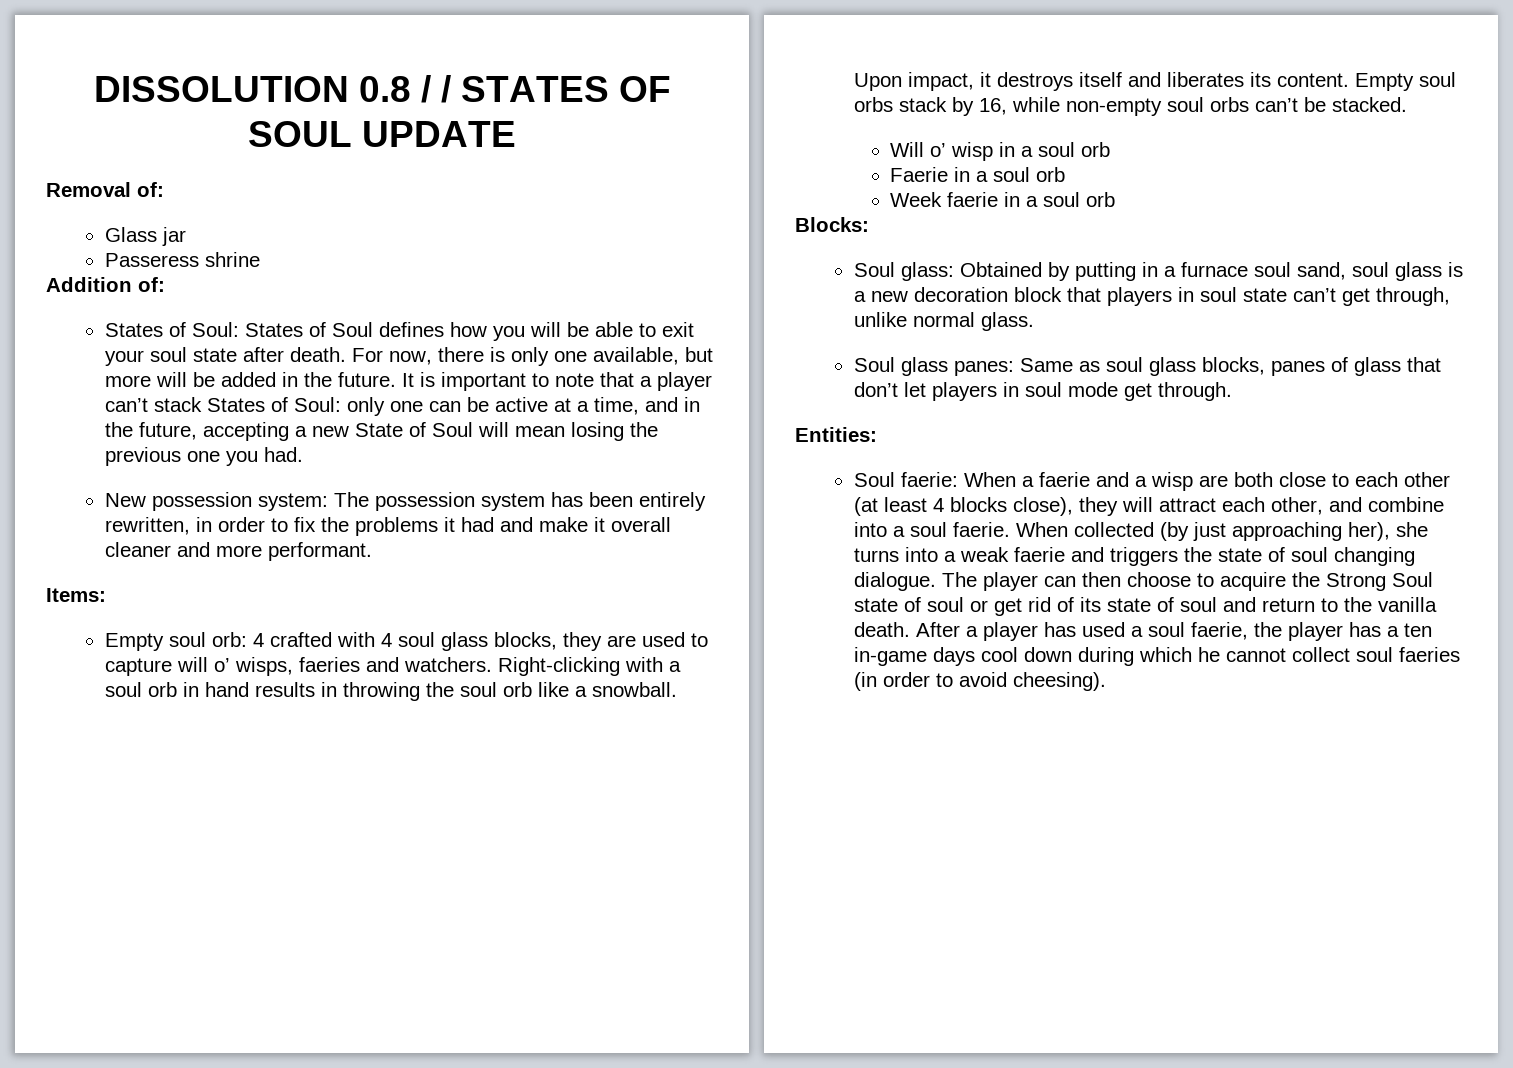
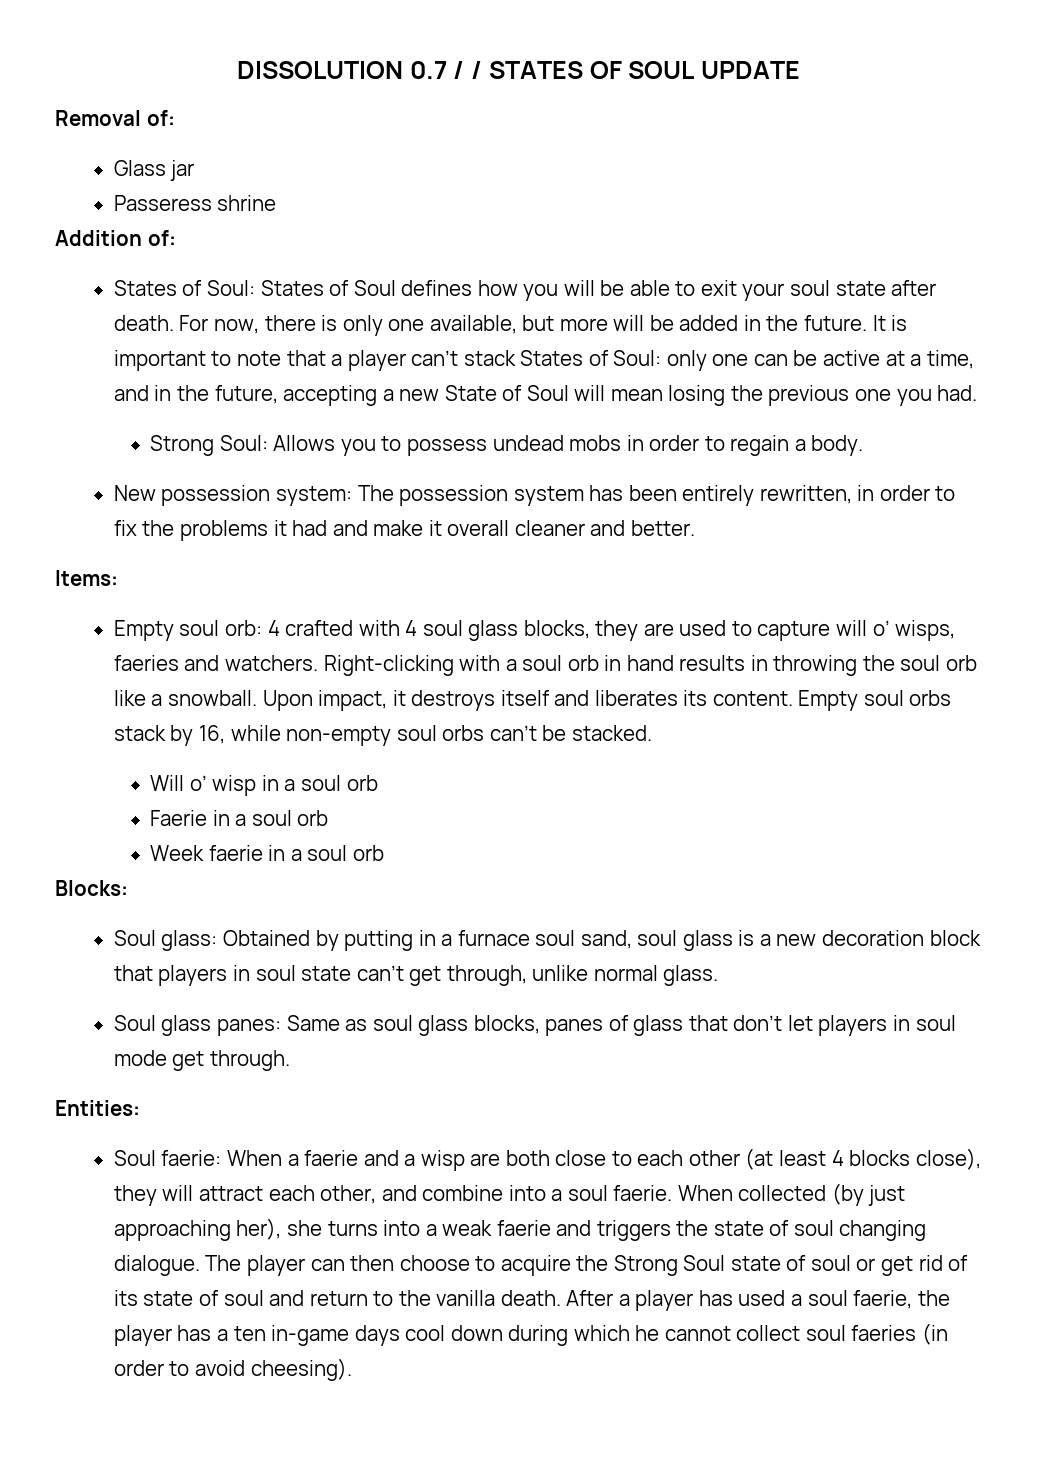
- DISSOLUTION 0.8 / / STATES OF SOUL UPDATE
+ DISSOLUTION 0.7 / / STATES OF SOUL UPDATE
+ Strong Soul: Allows you to possess undead mobs in order to regain a body.
- New possession system: The possession system has been entirely rewritten, in order to fix the problems it had and make it overall cleaner and more performant.
+ New possession system: The possession system has been entirely rewritten, in order to fix the problems it had and make it overall cleaner and better.

